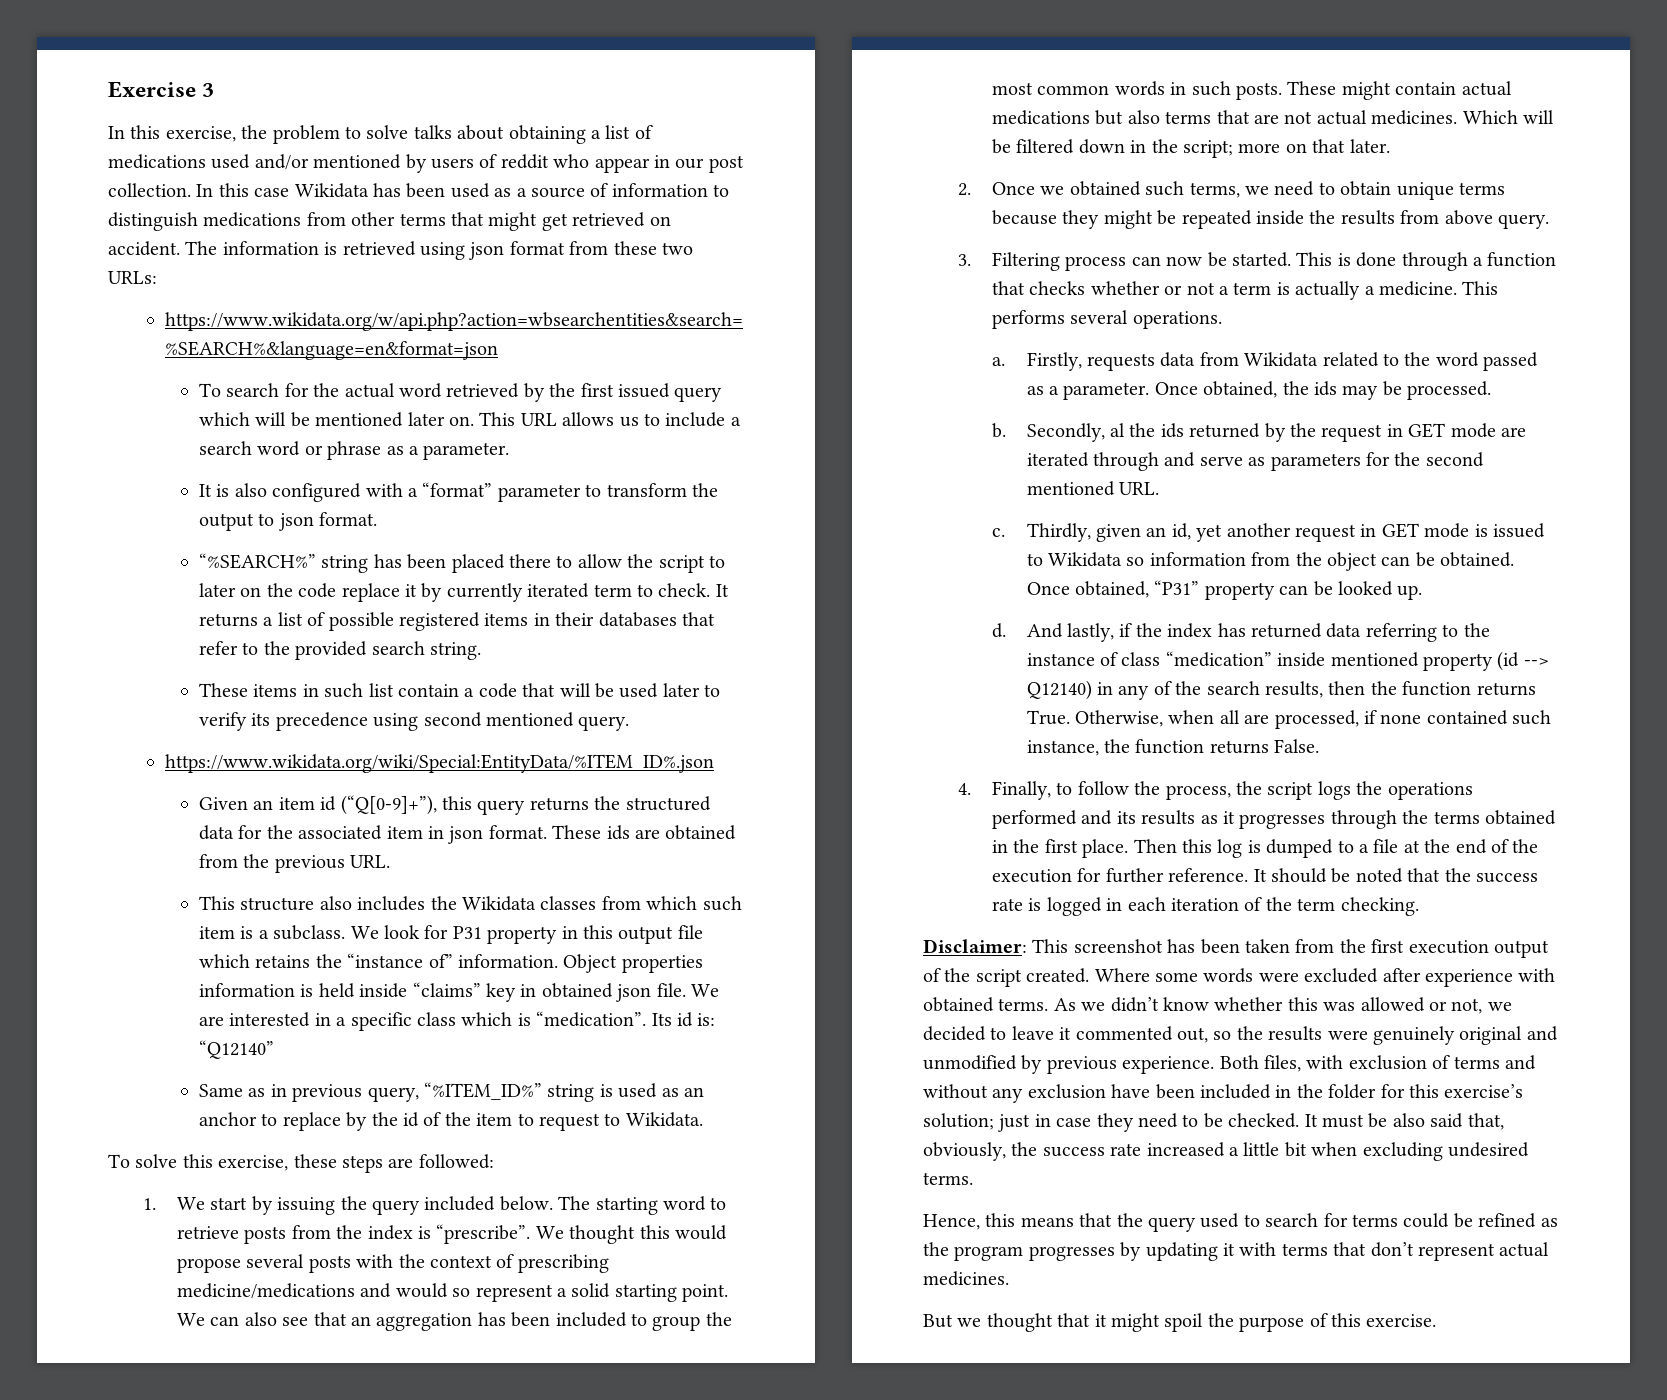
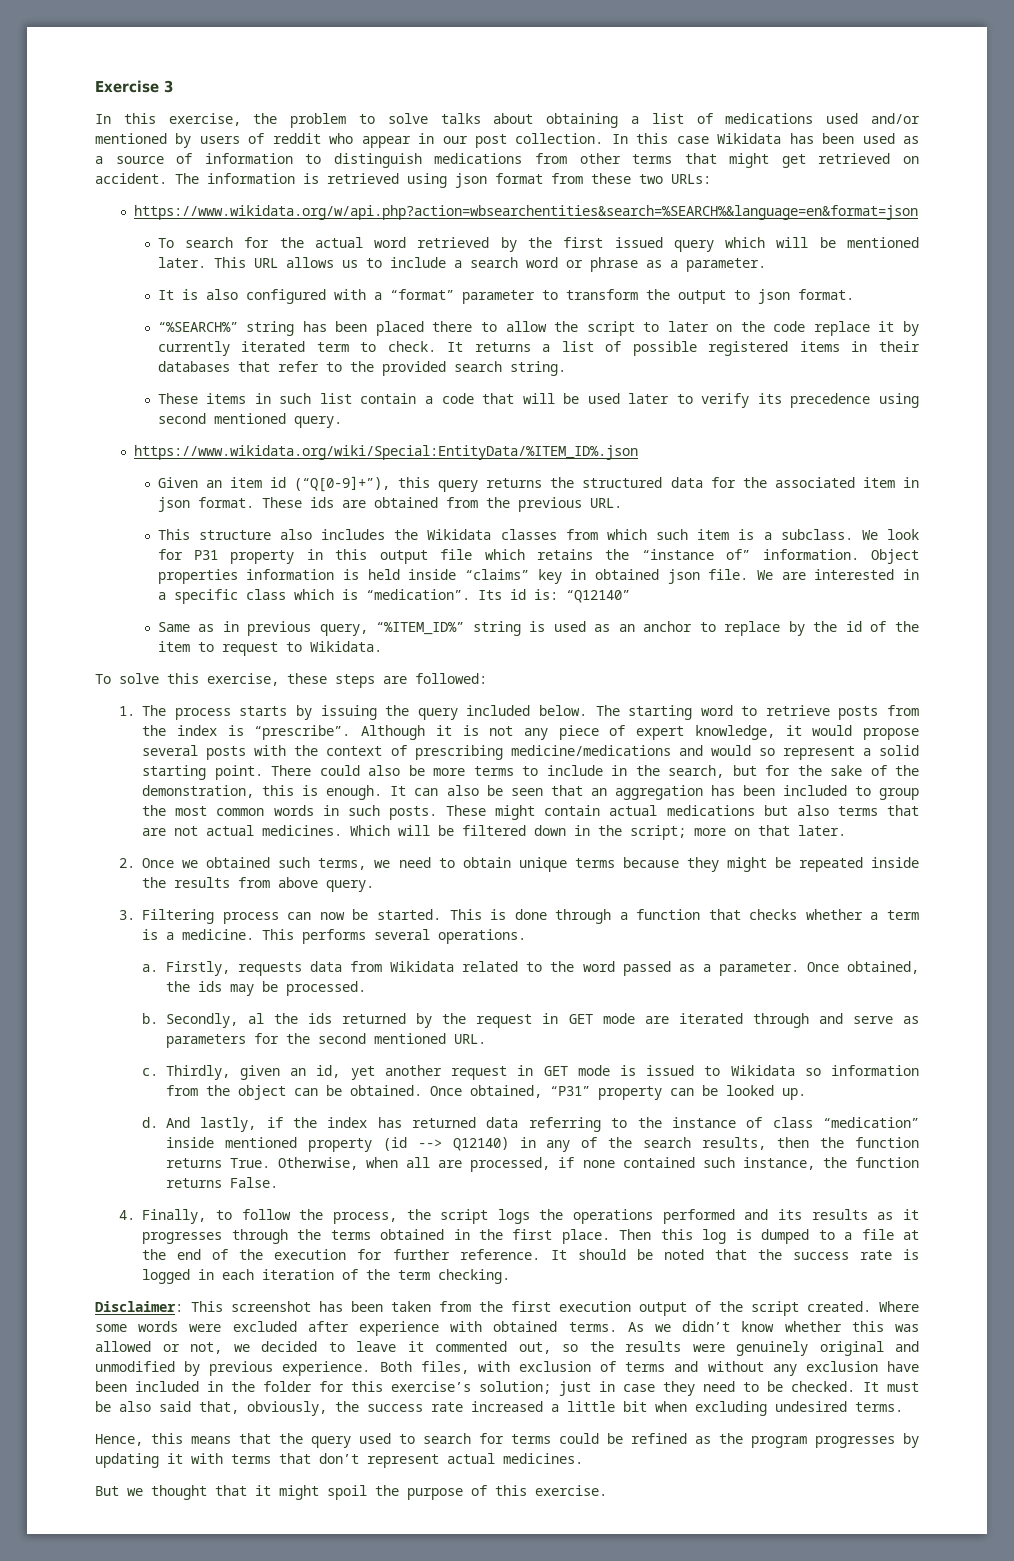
- To search for the actual word retrieved by the first issued query which will be mentioned later on.
+ To search for the actual word retrieved by the first issued query which will be mentioned later.
- 1. We start by issuing the query included below.
+ 1. The process starts by issuing the query included below.
- We thought this would propose several posts with the context of prescribing medicine/medications and would so represent a solid starting point.
+ Although it is not any piece of expert knowledge, it would propose several posts with the context of prescribing medicine/medications and would so represent a solid starting point.
- We can also see that an aggregation has been included to group the most common words in such posts.
+ There could also be more terms to include in the search, but for the sake of the demonstration, this is enough. It can also be seen that an aggregation has been included to group the most common words in such posts.
- This is done through a function that checks whether or not a term is actually a medicine.
+ This is done through a function that checks whether a term is a medicine.

